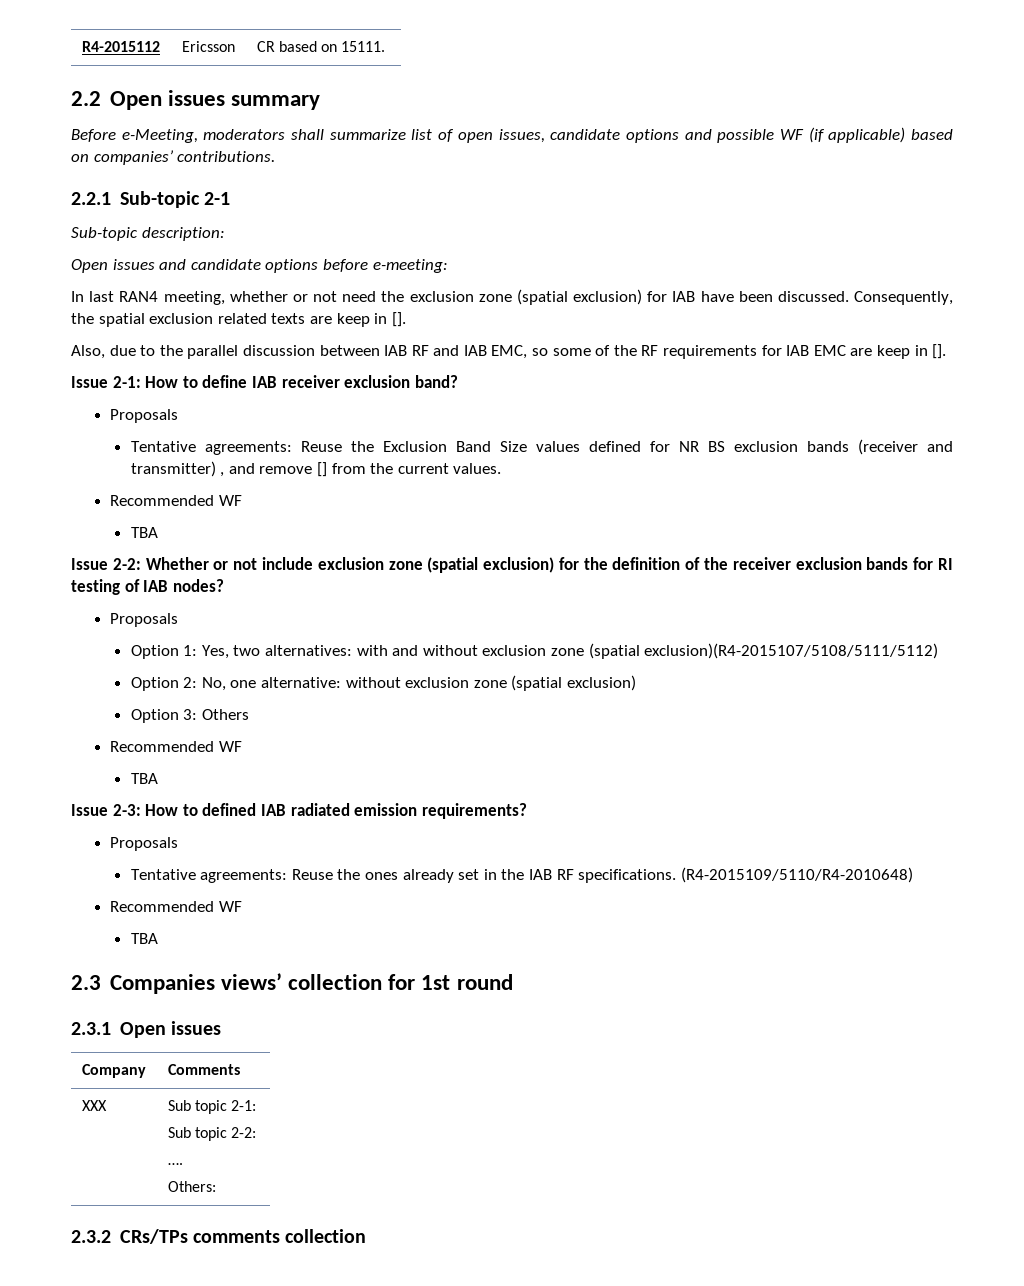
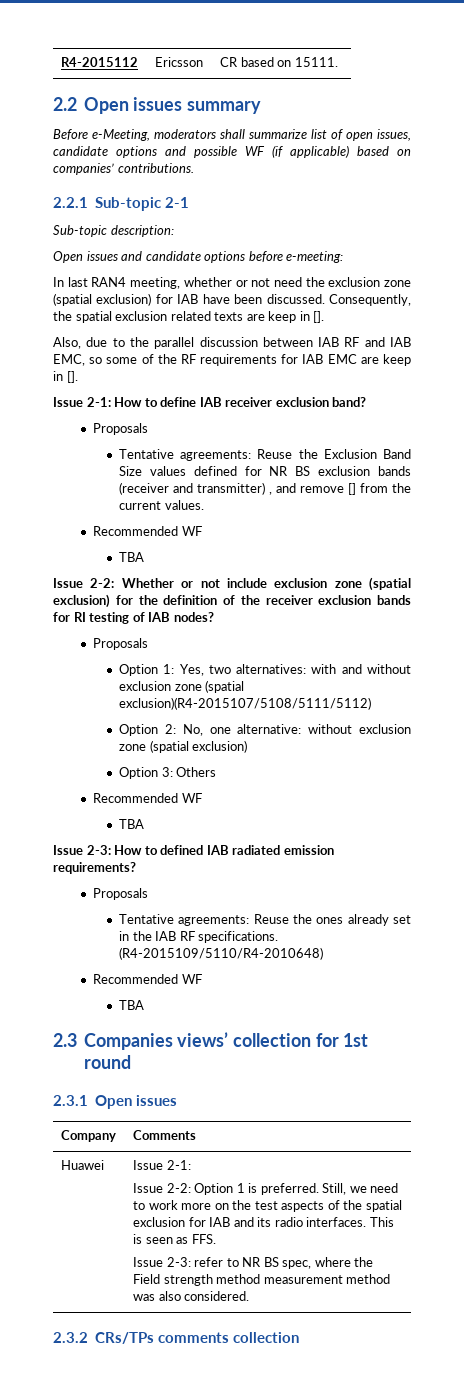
- XXX | Sub topic 2-1:
+ Huawei | Issue 2-1:
- Sub topic 2-2:
- ….
- Others:
+ Issue 2-2: Option 1 is preferred. Still, we need to work more on the test aspects of the spatial exclusion for IAB and its radio interfaces. This is seen as FFS.
+ Issue 2-3: refer to NR BS spec, where the Field strength method measurement method was also considered.

